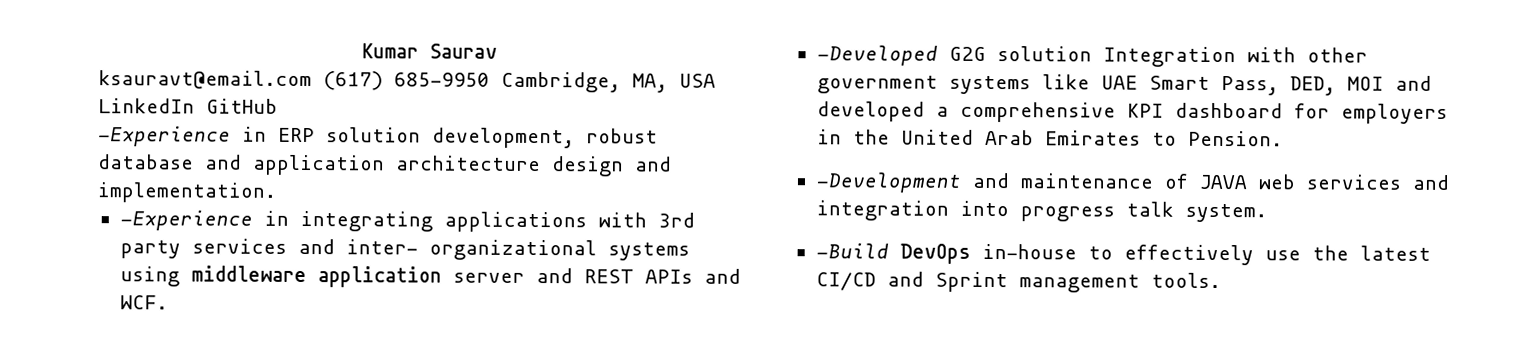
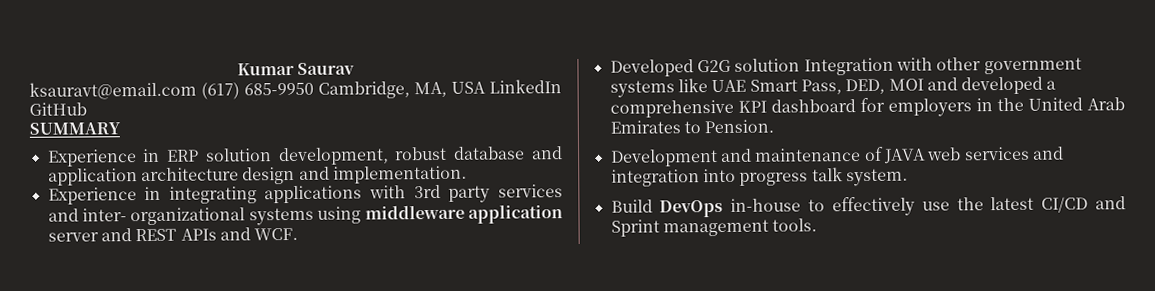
- -Experience in ERP solution development, robust database and application architecture design and implementation.
+ SUMMARY
+ Experience in ERP solution development, robust database and application architecture design and implementation.
- -Experience in integrating applications with 3rd party services and inter- organizational systems using middleware application server and REST APIs and WCF.
+ Experience in integrating applications with 3rd party services and inter- organizational systems using middleware application server and REST APIs and WCF.
- -Developed G2G solution Integration with other government systems like UAE Smart Pass, DED, MOI and developed a comprehensive KPI dashboard for employers in the United Arab Emirates to Pension.
+ Developed G2G solution Integration with other government systems like UAE Smart Pass, DED, MOI and developed a comprehensive KPI dashboard for employers in the United Arab Emirates to Pension.
- -Development and maintenance of JAVA web services and integration into progress talk system.
+ Development and maintenance of JAVA web services and integration into progress talk system.
- -Build DevOps in-house to effectively use the latest CI/CD and Sprint management tools.
+ Build DevOps in-house to effectively use the latest CI/CD and Sprint management tools.

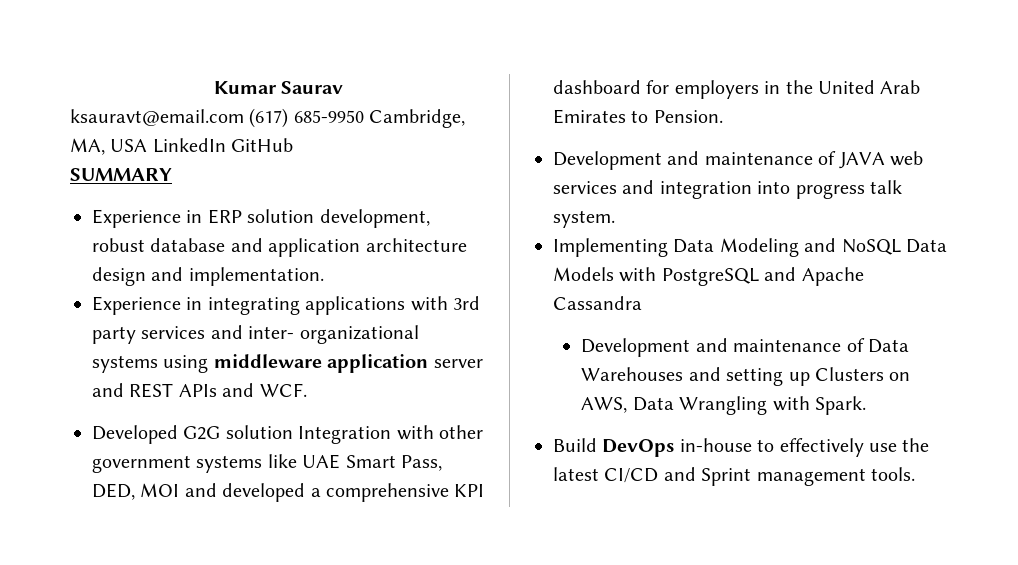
+ Implementing Data Modeling and NoSQL Data Models with PostgreSQL and Apache Cassandra
+ Development and maintenance of Data Warehouses and setting up Clusters on AWS, Data Wrangling with Spark.

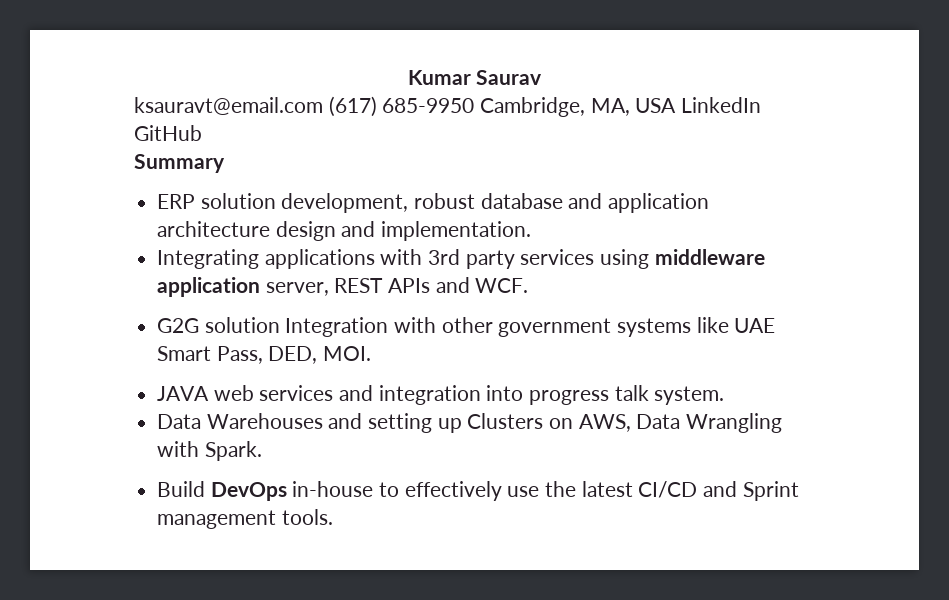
- SUMMARY
- Experience in ERP solution development, robust database and application architecture design and implementation.
+ Summary
+ ERP solution development, robust database and application architecture design and implementation.
- Experience in integrating applications with 3rd party services and inter- organizational systems using middleware application server and REST APIs and WCF.
+ Integrating applications with 3rd party services using middleware application server, REST APIs and WCF.
- Developed G2G solution Integration with other government systems like UAE Smart Pass, DED, MOI and developed a comprehensive KPI dashboard for employers in the United Arab Emirates to Pension.
- Development and maintenance of JAVA web services and integration into progress talk system.
+ G2G solution Integration with other government systems like UAE Smart Pass, DED, MOI.
+ JAVA web services and integration into progress talk system.
- Implementing Data Modeling and NoSQL Data Models with PostgreSQL and Apache Cassandra
- Development and maintenance of Data Warehouses and setting up Clusters on AWS, Data Wrangling with Spark.
+ Data Warehouses and setting up Clusters on AWS, Data Wrangling with Spark.

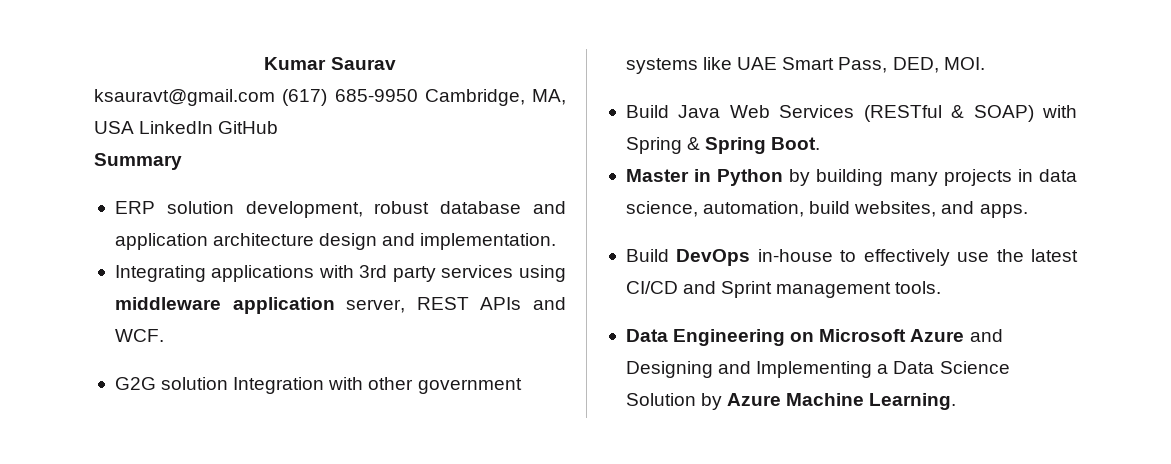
- ksauravt@email.com (617) 685-9950 Cambridge, MA, USA LinkedIn GitHub
+ ksauravt@gmail.com (617) 685-9950 Cambridge, MA, USA LinkedIn GitHub
- JAVA web services and integration into progress talk system.
- Data Warehouses and setting up Clusters on AWS, Data Wrangling with Spark.
+ Build Java Web Services (RESTful & SOAP) with Spring & Spring Boot.
+ Master in Python by building many projects in data science, automation, build websites, and apps.
+ Data Engineering on Microsoft Azure and Designing and Implementing a Data Science Solution by Azure Machine Learning.

